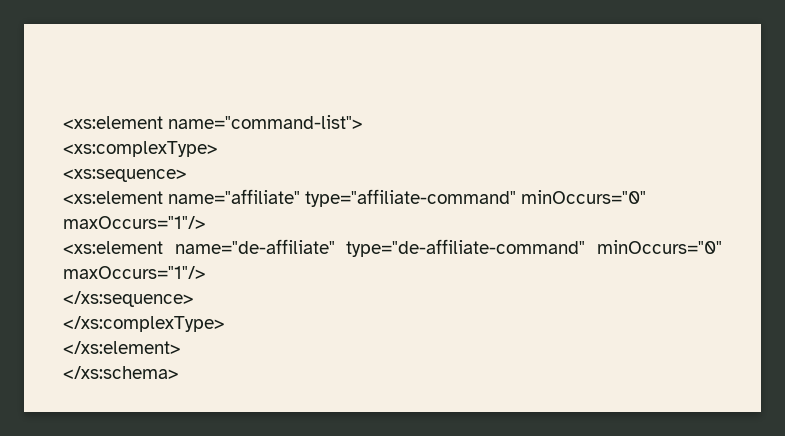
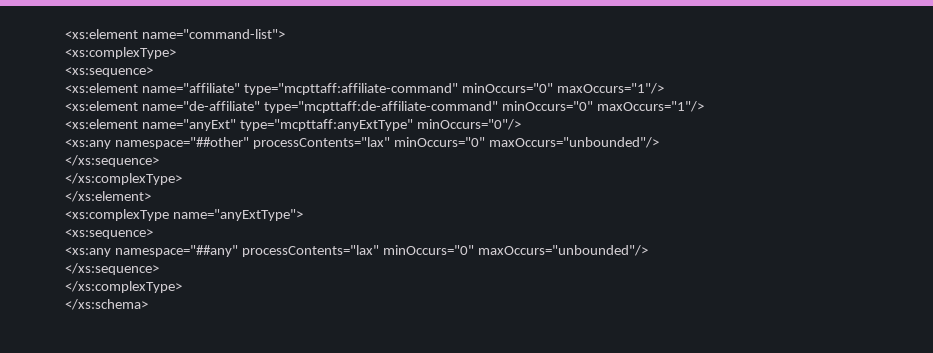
- <xs:element name="affiliate" type="affiliate-command" minOccurs="0" maxOccurs="1"/>
+ <xs:element name="affiliate" type="mcpttaff:affiliate-command" minOccurs="0" maxOccurs="1"/>
- <xs:element name="de-affiliate" type="de-affiliate-command" minOccurs="0" maxOccurs="1"/>
+ <xs:element name="de-affiliate" type="mcpttaff:de-affiliate-command" minOccurs="0" maxOccurs="1"/>
+ <xs:element name="anyExt" type="mcpttaff:anyExtType" minOccurs="0"/>
+ <xs:any namespace="##other" processContents="lax" minOccurs="0" maxOccurs="unbounded"/>
  </xs:sequence>
  </xs:complexType>
  </xs:element>
+ <xs:complexType name="anyExtType">
+ <xs:sequence>
+ <xs:any namespace="##any" processContents="lax" minOccurs="0" maxOccurs="unbounded"/>
+ </xs:sequence>
+ </xs:complexType>

